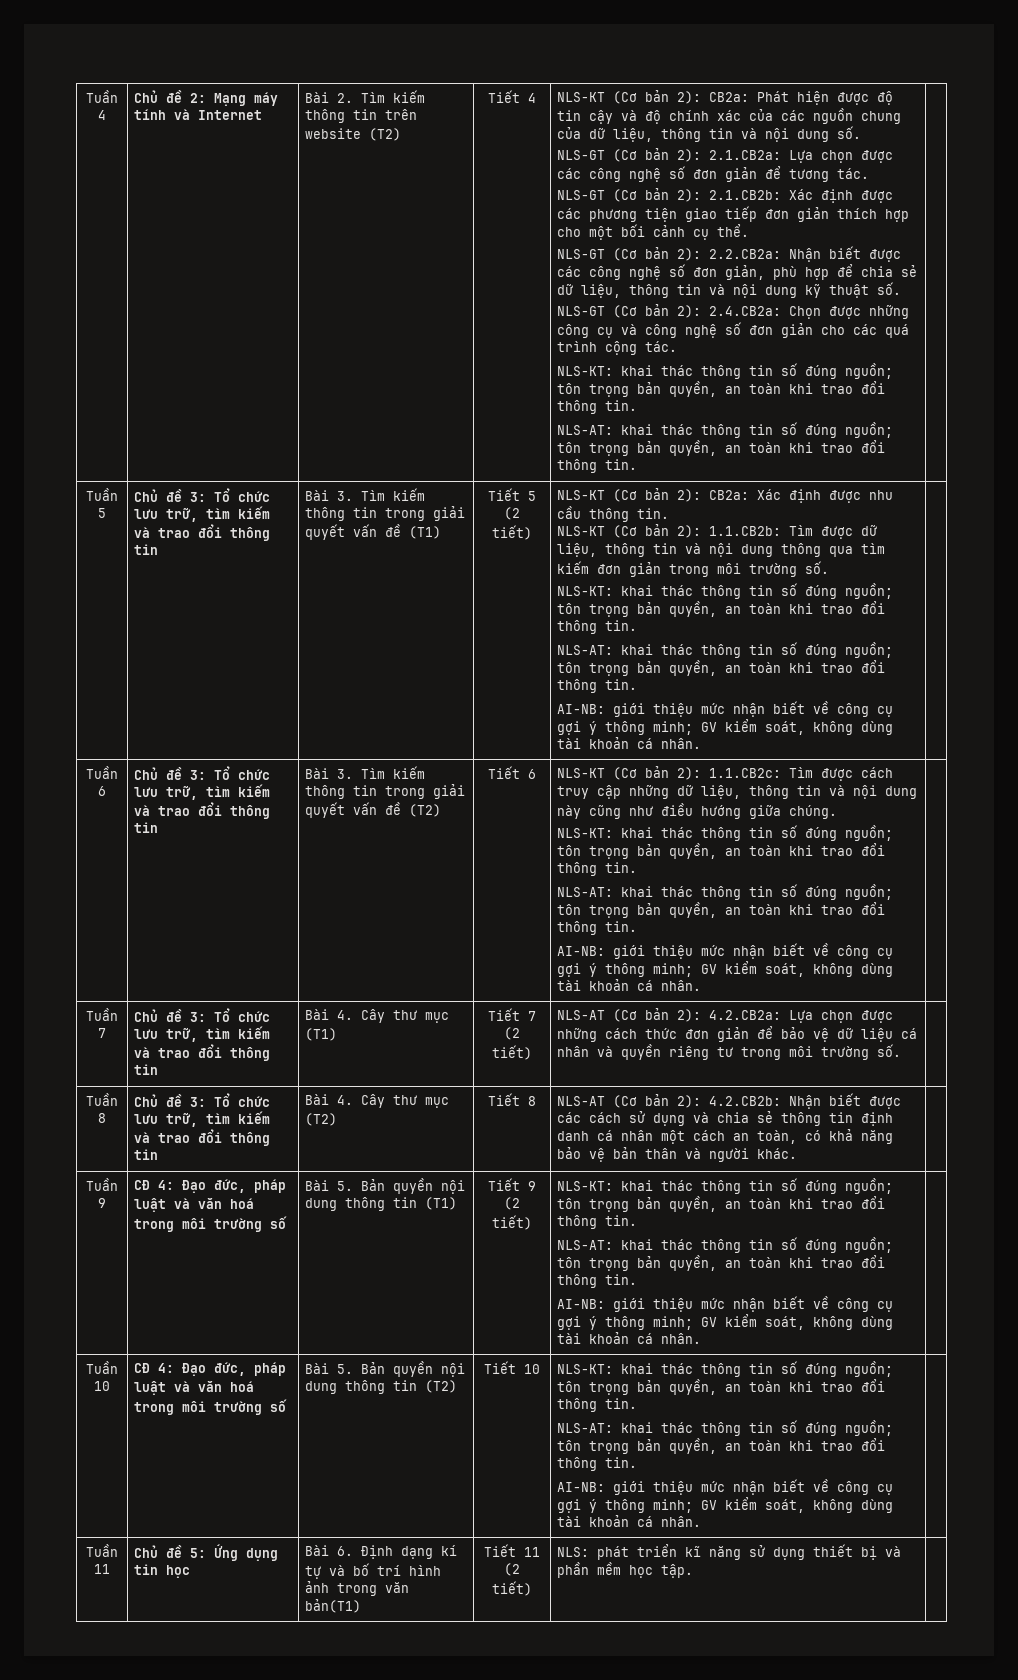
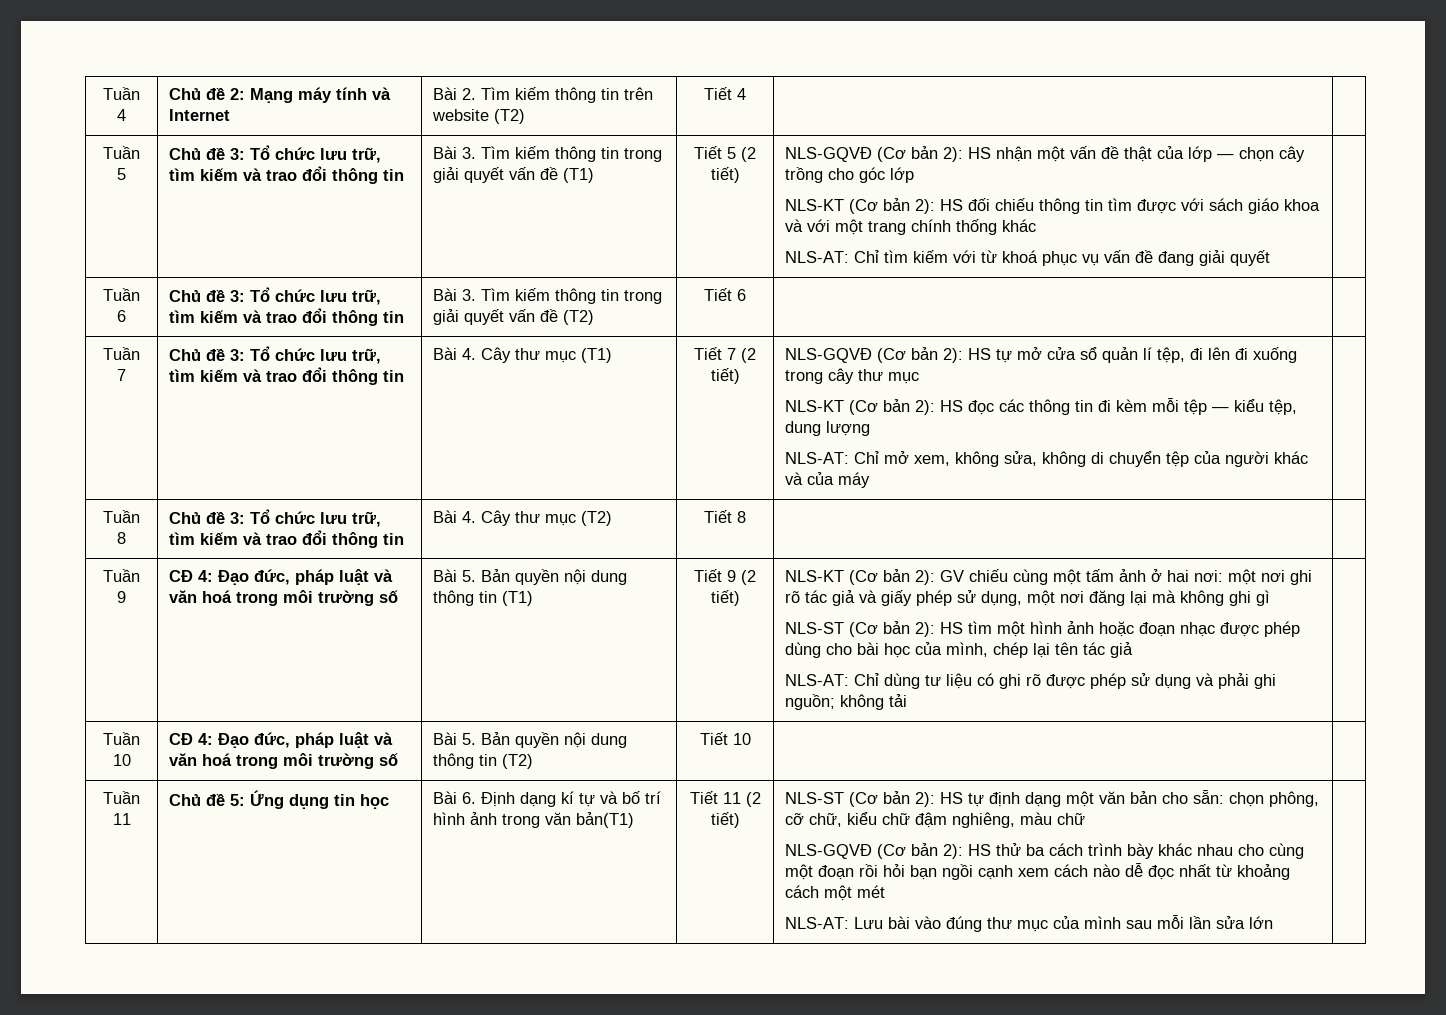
- NLS-KT (Cơ bản 2): CB2a: Phát hiện được độ tin cậy và độ chính xác của các nguồn chung của dữ liệu, thông tin và nội dung số.
- NLS-GT (Cơ bản 2): 2.1.CB2a: Lựa chọn được các công nghệ số đơn giản để tương tác.
- NLS-GT (Cơ bản 2): 2.1.CB2b: Xác định được các phương tiện giao tiếp đơn giản thích hợp cho một bối cảnh cụ thể.
- NLS-GT (Cơ bản 2): 2.2.CB2a: Nhận biết được các công nghệ số đơn giản, phù hợp để chia sẻ dữ liệu, thông tin và nội dung kỹ thuật số.
- NLS-GT (Cơ bản 2): 2.4.CB2a: Chọn được những công cụ và công nghệ số đơn giản cho các quá trình cộng tác.
- NLS-KT: khai thác thông tin số đúng nguồn; tôn trọng bản quyền, an toàn khi trao đổi thông tin.
- NLS-AT: khai thác thông tin số đúng nguồn; tôn trọng bản quyền, an toàn khi trao đổi thông tin.
- NLS-KT (Cơ bản 2): CB2a: Xác định được nhu cầu thông tin.
- NLS-KT (Cơ bản 2): 1.1.CB2b: Tìm được dữ liệu, thông tin và nội dung thông qua tìm kiếm đơn giản trong môi trường số.
- NLS-KT: khai thác thông tin số đúng nguồn; tôn trọng bản quyền, an toàn khi trao đổi thông tin.
- NLS-AT: khai thác thông tin số đúng nguồn; tôn trọng bản quyền, an toàn khi trao đổi thông tin.
- AI-NB: giới thiệu mức nhận biết về công cụ gợi ý thông minh; GV kiểm soát, không dùng tài khoản cá nhân.
+ NLS-GQVĐ (Cơ bản 2): HS nhận một vấn đề thật của lớp — chọn cây trồng cho góc lớp
+ NLS-KT (Cơ bản 2): HS đối chiếu thông tin tìm được với sách giáo khoa và với một trang chính thống khác
+ NLS-AT: Chỉ tìm kiếm với từ khoá phục vụ vấn đề đang giải quyết
- NLS-KT (Cơ bản 2): 1.1.CB2c: Tìm được cách truy cập những dữ liệu, thông tin và nội dung này cũng như điều hướng giữa chúng.
- NLS-KT: khai thác thông tin số đúng nguồn; tôn trọng bản quyền, an toàn khi trao đổi thông tin.
- NLS-AT: khai thác thông tin số đúng nguồn; tôn trọng bản quyền, an toàn khi trao đổi thông tin.
- AI-NB: giới thiệu mức nhận biết về công cụ gợi ý thông minh; GV kiểm soát, không dùng tài khoản cá nhân.
- NLS-AT (Cơ bản 2): 4.2.CB2a: Lựa chọn được những cách thức đơn giản để bảo vệ dữ liệu cá nhân và quyền riêng tư trong môi trường số.
+ NLS-GQVĐ (Cơ bản 2): HS tự mở cửa sổ quản lí tệp, đi lên đi xuống trong cây thư mục
+ NLS-KT (Cơ bản 2): HS đọc các thông tin đi kèm mỗi tệp — kiểu tệp, dung lượng
+ NLS-AT: Chỉ mở xem, không sửa, không di chuyển tệp của người khác và của máy
- NLS-AT (Cơ bản 2): 4.2.CB2b: Nhận biết được các cách sử dụng và chia sẻ thông tin định danh cá nhân một cách an toàn, có khả năng bảo vệ bản thân và người khác.
- Tiết 9 (2 tiết) | NLS-KT: khai thác thông tin số đúng nguồn; tôn trọng bản quyền, an toàn khi trao đổi thông tin.
- NLS-AT: khai thác thông tin số đúng nguồn; tôn trọng bản quyền, an toàn khi trao đổi thông tin.
- AI-NB: giới thiệu mức nhận biết về công cụ gợi ý thông minh; GV kiểm soát, không dùng tài khoản cá nhân.
+ Tiết 9 (2 tiết) | NLS-KT (Cơ bản 2): GV chiếu cùng một tấm ảnh ở hai nơi: một nơi ghi rõ tác giả và giấy phép sử dụng, một nơi đăng lại mà không ghi gì
+ NLS-ST (Cơ bản 2): HS tìm một hình ảnh hoặc đoạn nhạc được phép dùng cho bài học của mình, chép lại tên tác giả
+ NLS-AT: Chỉ dùng tư liệu có ghi rõ được phép sử dụng và phải ghi nguồn; không tải
- Tiết 10 | NLS-KT: khai thác thông tin số đúng nguồn; tôn trọng bản quyền, an toàn khi trao đổi thông tin.
- NLS-AT: khai thác thông tin số đúng nguồn; tôn trọng bản quyền, an toàn khi trao đổi thông tin.
- AI-NB: giới thiệu mức nhận biết về công cụ gợi ý thông minh; GV kiểm soát, không dùng tài khoản cá nhân.
+ Tiết 10
- NLS: phát triển kĩ năng sử dụng thiết bị và phần mềm học tập.
+ NLS-ST (Cơ bản 2): HS tự định dạng một văn bản cho sẵn: chọn phông, cỡ chữ, kiểu chữ đậm nghiêng, màu chữ
+ NLS-GQVĐ (Cơ bản 2): HS thử ba cách trình bày khác nhau cho cùng một đoạn rồi hỏi bạn ngồi cạnh xem cách nào dễ đọc nhất từ khoảng cách một mét
+ NLS-AT: Lưu bài vào đúng thư mục của mình sau mỗi lần sửa lớn

